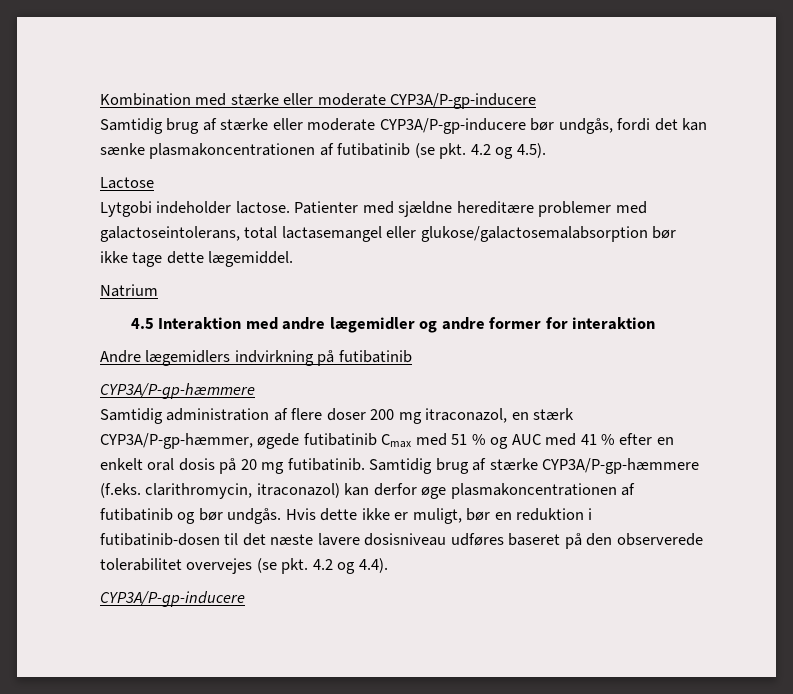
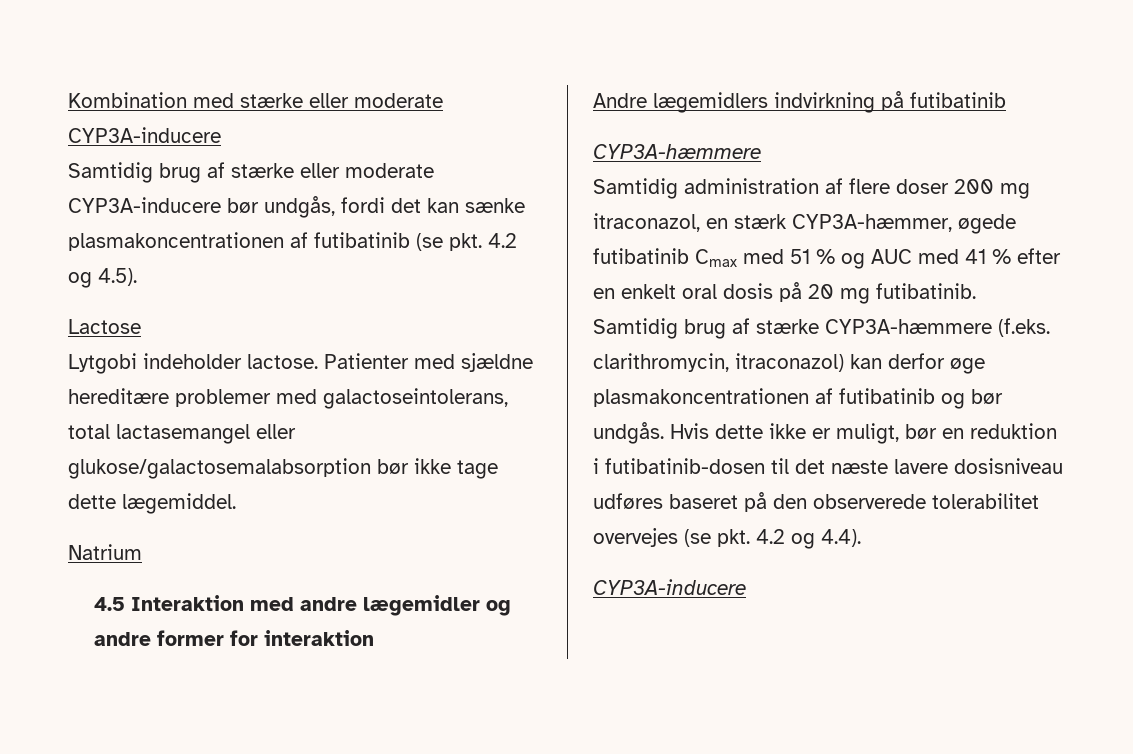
- Kombination med stærke eller moderate CYP3A/P-gp-inducere
+ Kombination med stærke eller moderate CYP3A-inducere
- Samtidig brug af stærke eller moderate CYP3A/P-gp-inducere bør undgås, fordi det kan sænke plasmakoncentrationen af futibatinib (se pkt. 4.2 og 4.5).
+ Samtidig brug af stærke eller moderate CYP3A-inducere bør undgås, fordi det kan sænke plasmakoncentrationen af futibatinib (se pkt. 4.2 og 4.5).
  Andre lægemidlers indvirkning på futibatinib
- CYP3A/P-gp-hæmmere
+ CYP3A-hæmmere
- Samtidig administration af flere doser 200 mg itraconazol, en stærk CYP3A/P-gp-hæmmer, øgede futibatinib Cmax med 51 % og AUC med 41 % efter en enkelt oral dosis på 20 mg futibatinib.
+ Samtidig administration af flere doser 200 mg itraconazol, en stærk CYP3A-hæmmer, øgede futibatinib Cmax med 51 % og AUC med 41 % efter en enkelt oral dosis på 20 mg futibatinib.
- Samtidig brug af stærke CYP3A/P-gp-hæmmere (f.eks. clarithromycin, itraconazol) kan derfor øge plasmakoncentrationen af futibatinib og bør undgås.
+ Samtidig brug af stærke CYP3A-hæmmere (f.eks. clarithromycin, itraconazol) kan derfor øge plasmakoncentrationen af futibatinib og bør undgås.
  Hvis dette ikke er muligt, bør en reduktion i futibatinib-dosen til det næste lavere dosisniveau udføres baseret på den observerede tolerabilitet overvejes (se pkt. 4.2 og 4.4).
- CYP3A/P-gp-inducere
+ CYP3A-inducere

